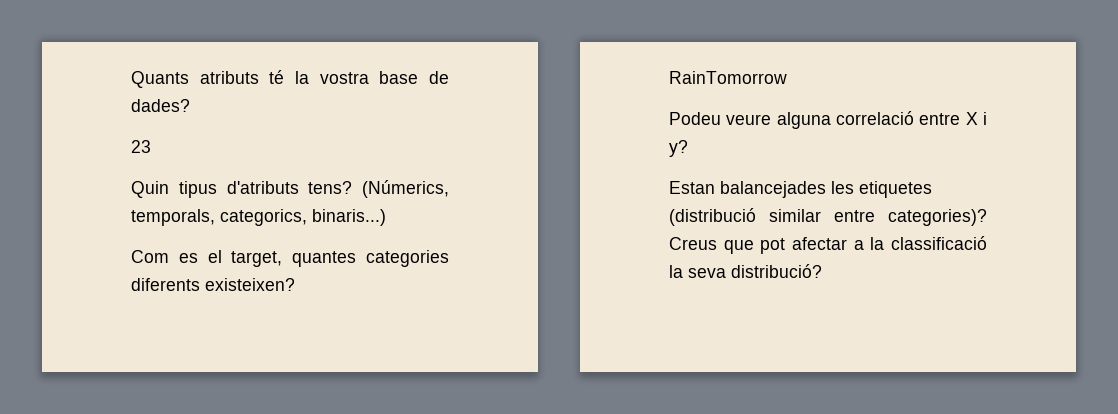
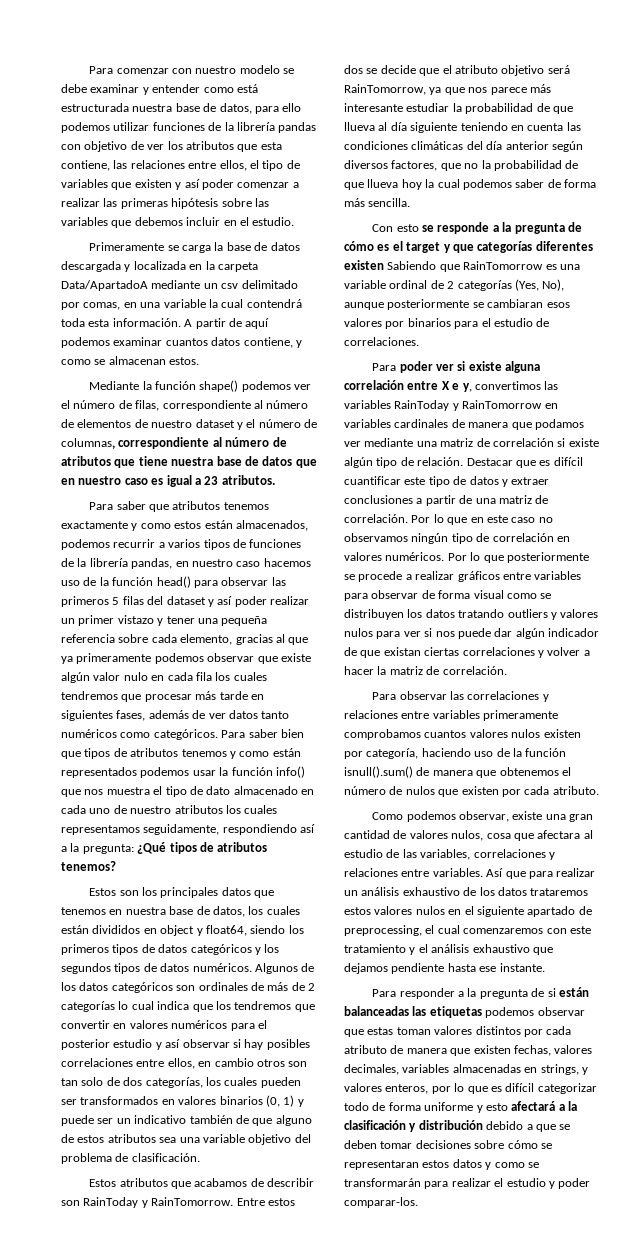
- Quants atributs té la vostra base de dades?
- 23
- Quin tipus d'atributs tens? (Númerics, temporals, categorics, binaris...)
- Com es el target, quantes categories diferents existeixen?
- RainTomorrow
- Podeu veure alguna correlació entre X i y?
- Estan balancejades les etiquetes (distribució similar entre categories)? Creus que pot afectar a la classificació la seva distribució?
+ Para comenzar con nuestro modelo se debe examinar y entender como está estructurada nuestra base de datos, para ello podemos utilizar funciones de la librería pandas con objetivo de ver los atributos que esta contiene, las relaciones entre ellos, el tipo de variables que existen y así poder comenzar a realizar las primeras hipótesis sobre las variables que debemos incluir en el estudio.
+ Primeramente se carga la base de datos descargada y localizada en la carpeta Data/ApartadoA mediante un csv delimitado por comas, en una variable la cual contendrá toda esta información. A partir de aquí podemos examinar cuantos datos contiene, y como se almacenan estos.
+ Mediante la función shape() podemos ver el número de filas, correspondiente al número de elementos de nuestro dataset y el número de columnas, correspondiente al número de atributos que tiene nuestra base de datos que en nuestro caso es igual a 23 atributos.
+ Para saber que atributos tenemos exactamente y como estos están almacenados, podemos recurrir a varios tipos de funciones de la librería pandas, en nuestro caso hacemos uso de la función head() para observar las primeros 5 filas del dataset y así poder realizar un primer vistazo y tener una pequeña referencia sobre cada elemento, gracias al que ya primeramente podemos observar que existe algún valor nulo en cada fila los cuales tendremos que procesar más tarde en siguientes fases, además de ver datos tanto numéricos como categóricos. Para saber bien que tipos de atributos tenemos y como están representados podemos usar la función info() que nos muestra el tipo de dato almacenado en cada uno de nuestro atributos los cuales representamos seguidamente, respondiendo así a la pregunta: ¿Qué tipos de atributos tenemos?
+ Estos son los principales datos que tenemos en nuestra base de datos, los cuales están divididos en object y float64, siendo los primeros tipos de datos categóricos y los segundos tipos de datos numéricos. Algunos de los datos categóricos son ordinales de más de 2 categorías lo cual indica que los tendremos que convertir en valores numéricos para el posterior estudio y así observar si hay posibles correlaciones entre ellos, en cambio otros son tan solo de dos categorías, los cuales pueden ser transformados en valores binarios (0, 1) y puede ser un indicativo también de que alguno de estos atributos sea una variable objetivo del problema de clasificación.
+ Estos atributos que acabamos de describir son RainToday y RainTomorrow. Entre estos dos se decide que el atributo objetivo será RainTomorrow, ya que nos parece más interesante estudiar la probabilidad de que llueva al día siguiente teniendo en cuenta las condiciones climáticas del día anterior según diversos factores, que no la probabilidad de que llueva hoy la cual podemos saber de forma más sencilla.
+ Con esto se responde a la pregunta de cómo es el target y que categorías diferentes existen Sabiendo que RainTomorrow es una variable ordinal de 2 categorías (Yes, No), aunque posteriormente se cambiaran esos valores por binarios para el estudio de correlaciones.
+ Para poder ver si existe alguna correlación entre X e y, convertimos las variables RainToday y RainTomorrow en variables cardinales de manera que podamos ver mediante una matriz de correlación si existe algún tipo de relación. Destacar que es difícil cuantificar este tipo de datos y extraer conclusiones a partir de una matriz de correlación. Por lo que en este caso no observamos ningún tipo de correlación en valores numéricos. Por lo que posteriormente se procede a realizar gráficos entre variables para observar de forma visual como se distribuyen los datos tratando outliers y valores nulos para ver si nos puede dar algún indicador de que existan ciertas correlaciones y volver a hacer la matriz de correlación.
+ Para observar las correlaciones y relaciones entre variables primeramente comprobamos cuantos valores nulos existen por categoría, haciendo uso de la función isnull().sum() de manera que obtenemos el número de nulos que existen por cada atributo.
+ Como podemos observar, existe una gran cantidad de valores nulos, cosa que afectara al estudio de las variables, correlaciones y relaciones entre variables. Así que para realizar un análisis exhaustivo de los datos trataremos estos valores nulos en el siguiente apartado de preprocessing, el cual comenzaremos con este tratamiento y el análisis exhaustivo que dejamos pendiente hasta ese instante.
+ Para responder a la pregunta de si están balanceadas las etiquetas podemos observar que estas toman valores distintos por cada atributo de manera que existen fechas, valores decimales, variables almacenadas en strings, y valores enteros, por lo que es difícil categorizar todo de forma uniforme y esto afectará a la clasificación y distribución debido a que se deben tomar decisiones sobre cómo se representaran estos datos y como se transformarán para realizar el estudio y poder comparar-los.

